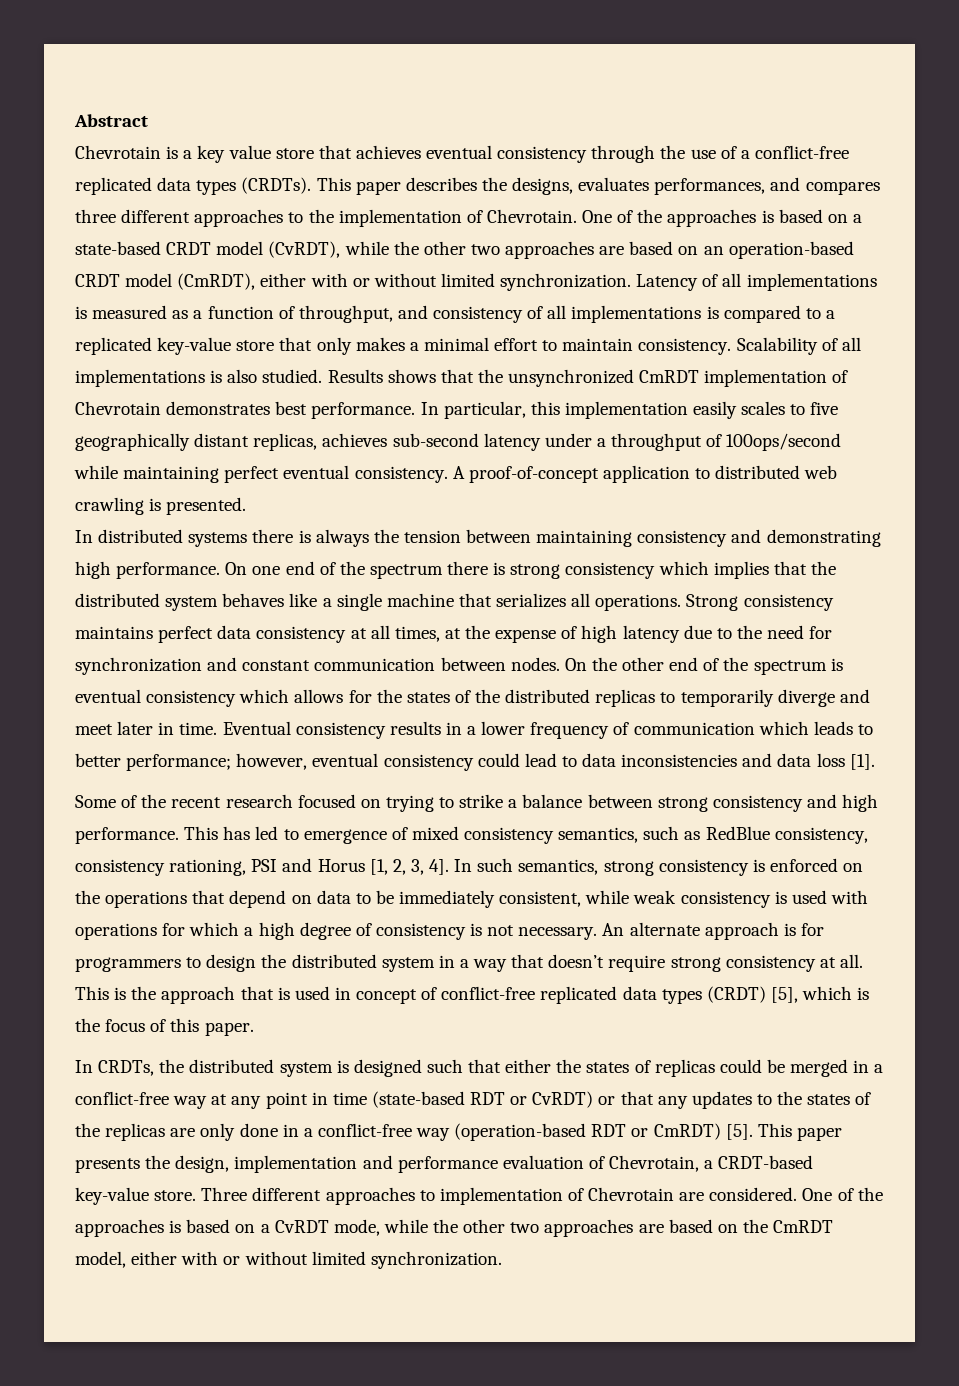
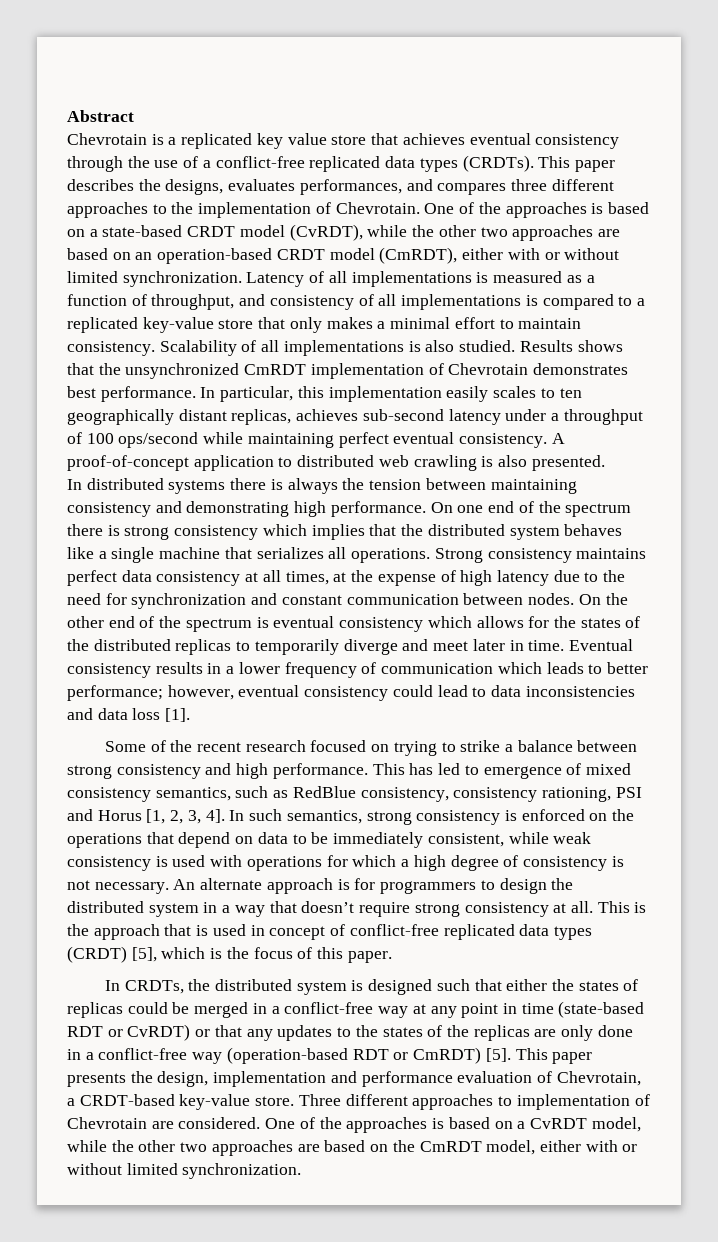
- Chevrotain is a key value store that achieves eventual consistency through the use of a conflict-free replicated data types (CRDTs).
+ Chevrotain is a replicated key value store that achieves eventual consistency through the use of a conflict-free replicated data types (CRDTs).
- In particular, this implementation easily scales to five geographically distant replicas, achieves sub-second latency under a throughput of 100ops/second while maintaining perfect eventual consistency.
+ In particular, this implementation easily scales to ten geographically distant replicas, achieves sub-second latency under a throughput of 100 ops/second while maintaining perfect eventual consistency.
- A proof-of-concept application to distributed web crawling is presented.
+ A proof-of-concept application to distributed web crawling is also presented.
- One of the approaches is based on a CvRDT mode, while the other two approaches are based on the CmRDT model, either with or without limited synchronization.
+ One of the approaches is based on a CvRDT model, while the other two approaches are based on the CmRDT model, either with or without limited synchronization.

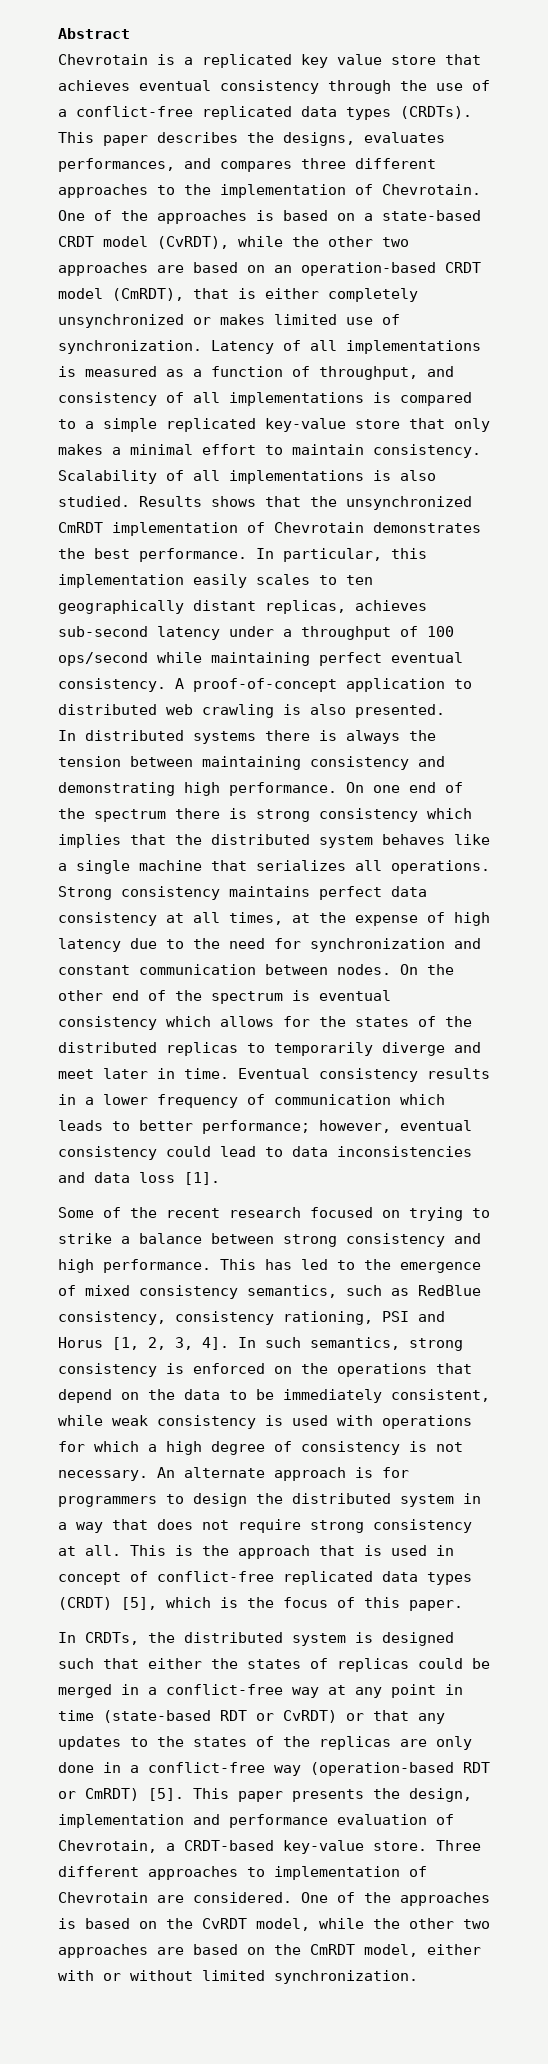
- One of the approaches is based on a state-based CRDT model (CvRDT), while the other two approaches are based on an operation-based CRDT model (CmRDT), either with or without limited synchronization.
+ One of the approaches is based on a state-based CRDT model (CvRDT), while the other two approaches are based on an operation-based CRDT model (CmRDT), that is either completely unsynchronized or makes limited use of synchronization.
- Latency of all implementations is measured as a function of throughput, and consistency of all implementations is compared to a replicated key-value store that only makes a minimal effort to maintain consistency.
+ Latency of all implementations is measured as a function of throughput, and consistency of all implementations is compared to a simple replicated key-value store that only makes a minimal effort to maintain consistency.
- Results shows that the unsynchronized CmRDT implementation of Chevrotain demonstrates best performance.
+ Results shows that the unsynchronized CmRDT implementation of Chevrotain demonstrates the best performance.
- This has led to emergence of mixed consistency semantics, such as RedBlue consistency, consistency rationing, PSI and Horus [1, 2, 3, 4].
+ This has led to the emergence of mixed consistency semantics, such as RedBlue consistency, consistency rationing, PSI and Horus [1, 2, 3, 4].
- In such semantics, strong consistency is enforced on the operations that depend on data to be immediately consistent, while weak consistency is used with operations for which a high degree of consistency is not necessary.
+ In such semantics, strong consistency is enforced on the operations that depend on the data to be immediately consistent, while weak consistency is used with operations for which a high degree of consistency is not necessary.
- An alternate approach is for programmers to design the distributed system in a way that doesn’t require strong consistency at all.
+ An alternate approach is for programmers to design the distributed system in a way that does not require strong consistency at all.
- One of the approaches is based on a CvRDT model, while the other two approaches are based on the CmRDT model, either with or without limited synchronization.
+ One of the approaches is based on the CvRDT model, while the other two approaches are based on the CmRDT model, either with or without limited synchronization.

